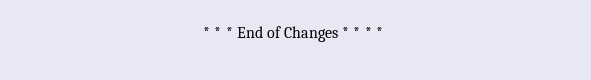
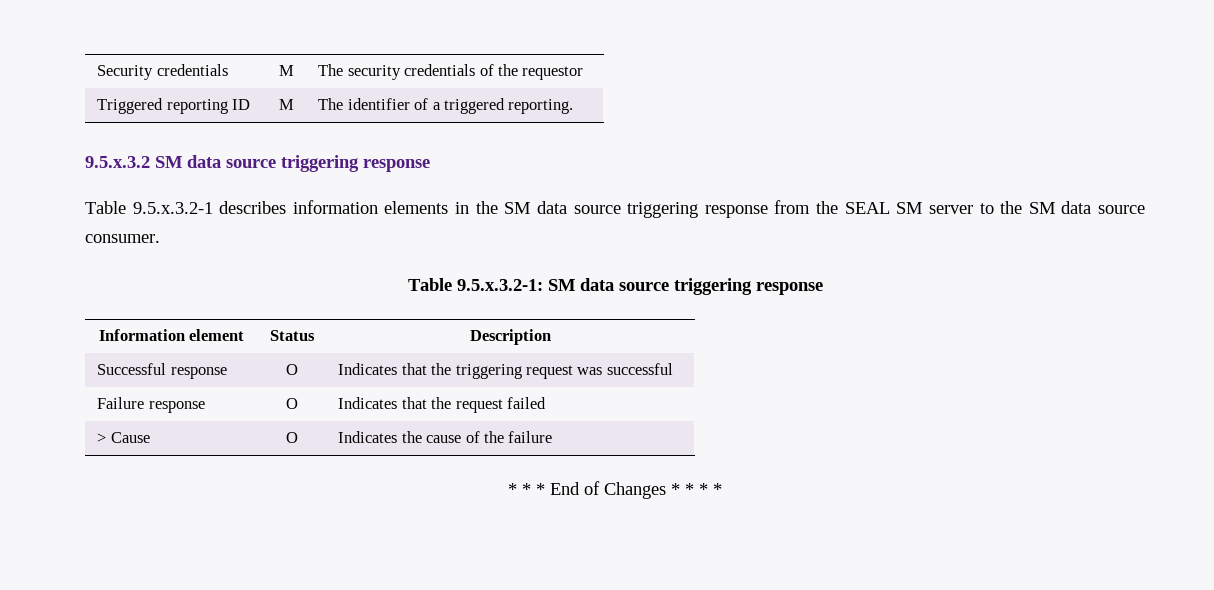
+ Security credentials | M | The security credentials of the requestor
+ Triggered reporting ID | M | The identifier of a triggered reporting.
+ 9.5.x.3.2 SM data source triggering response
+ Table 9.5.x.3.2-1 describes information elements in the SM data source triggering response from the SEAL SM server to the SM data source consumer.
+ Table 9.5.x.3.2-1: SM data source triggering response
+ Information element | Status | Description
+ Successful response | O | Indicates that the triggering request was successful
+ Failure response | O | Indicates that the request failed
+ > Cause | O | Indicates the cause of the failure

